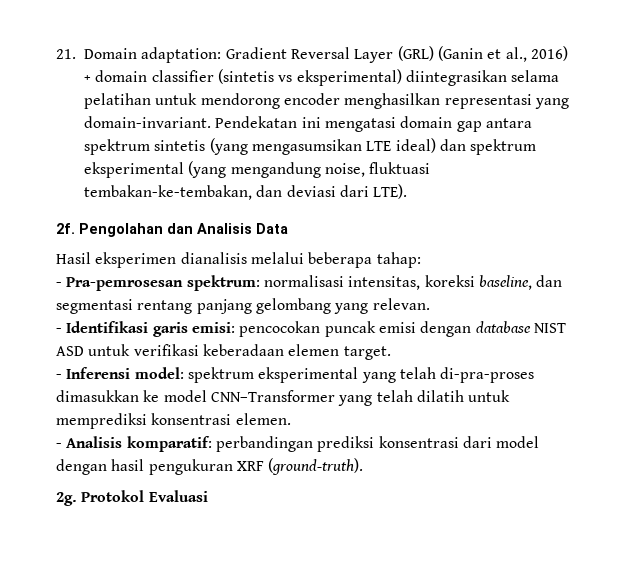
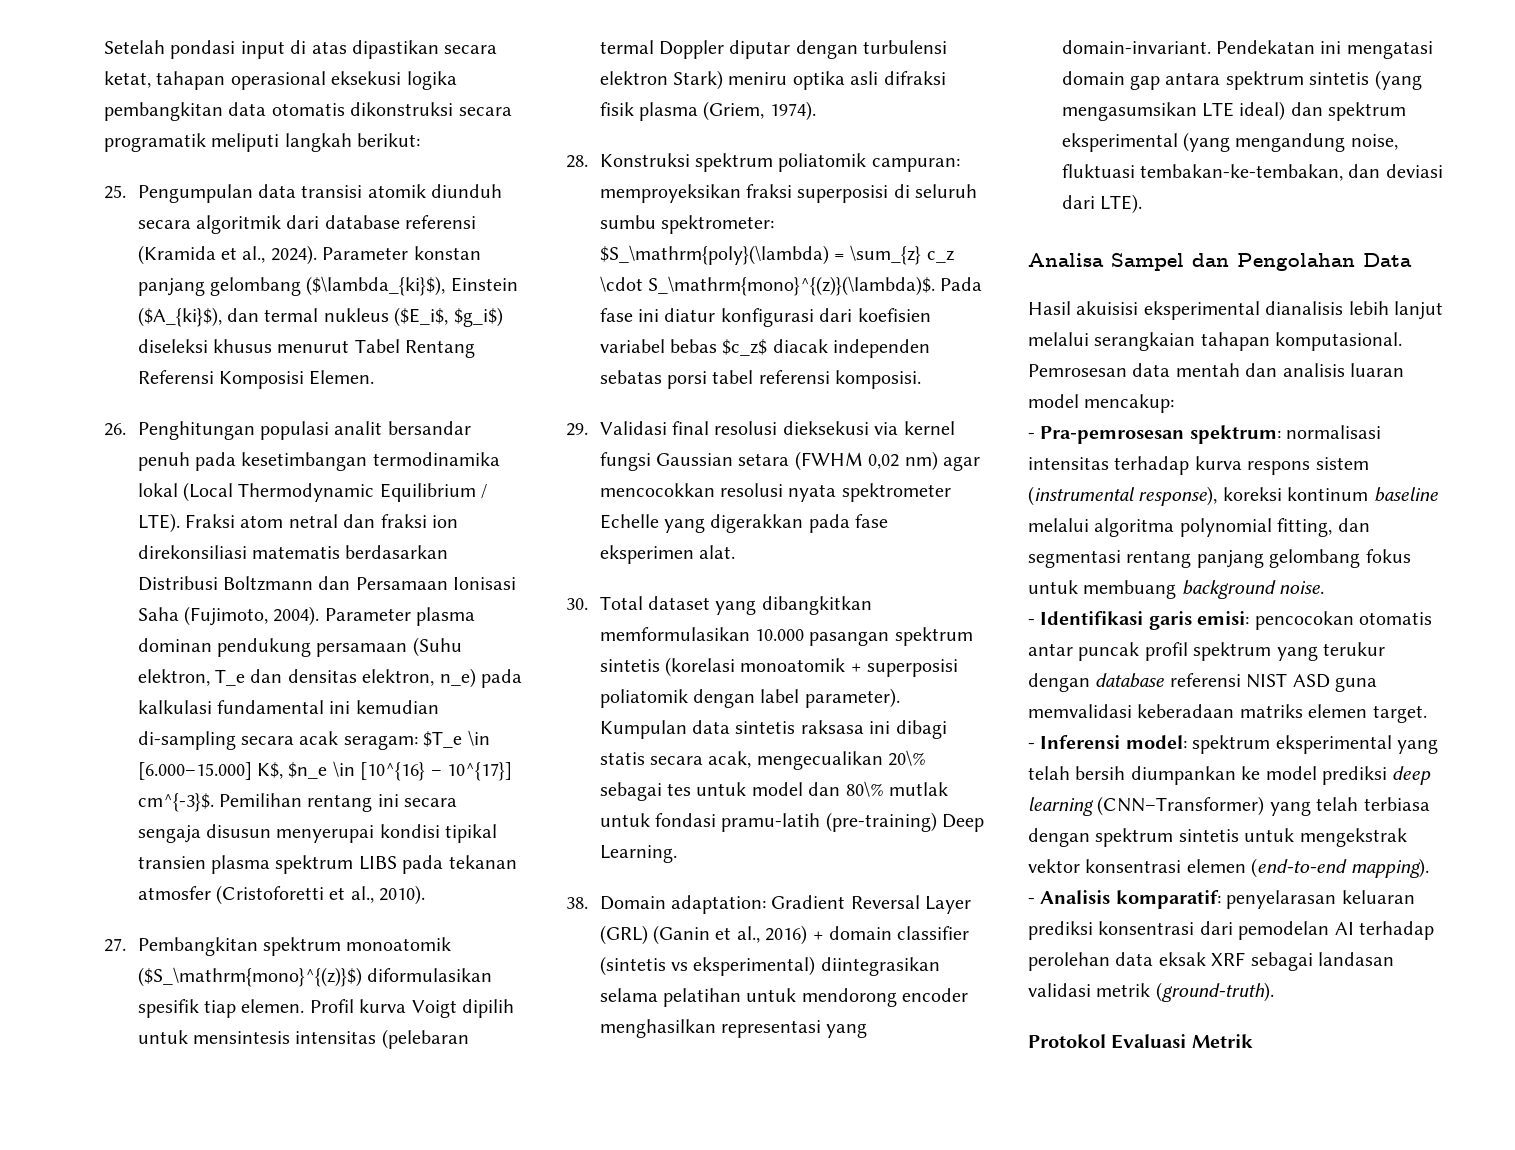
- 21. Domain adaptation: Gradient Reversal Layer (GRL) (Ganin et al., 2016) + domain classifier (sintetis vs eksperimental) diintegrasikan selama pelatihan untuk mendorong encoder menghasilkan representasi yang domain-invariant.
+ Setelah pondasi input di atas dipastikan secara ketat, tahapan operasional eksekusi logika pembangkitan data otomatis dikonstruksi secara programatik meliputi langkah berikut:
+ 25. Pengumpulan data transisi atomik diunduh secara algoritmik dari database referensi (Kramida et al., 2024). Parameter konstan panjang gelombang ($\lambda_{ki}$), Einstein ($A_{ki}$), dan termal nukleus ($E_i$, $g_i$) diseleksi khusus menurut Tabel Rentang Referensi Komposisi Elemen.
+ 26. Penghitungan populasi analit bersandar penuh pada kesetimbangan termodinamika lokal (Local Thermodynamic Equilibrium / LTE). Fraksi atom netral dan fraksi ion direkonsiliasi matematis berdasarkan Distribusi Boltzmann dan Persamaan Ionisasi Saha (Fujimoto, 2004). Parameter plasma dominan pendukung persamaan (Suhu elektron, T_e dan densitas elektron, n_e) pada kalkulasi fundamental ini kemudian di-sampling secara acak seragam: $T_e \in [6.000–15.000] K$, $n_e \in [10^{16} – 10^{17}] cm^{-3}$. Pemilihan rentang ini secara sengaja disusun menyerupai kondisi tipikal transien plasma spektrum LIBS pada tekanan atmosfer (Cristoforetti et al., 2010).
+ 27. Pembangkitan spektrum monoatomik ($S_\mathrm{mono}^{(z)}$) diformulasikan spesifik tiap elemen. Profil kurva Voigt dipilih untuk mensintesis intensitas (pelebaran termal Doppler diputar dengan turbulensi elektron Stark) meniru optika asli difraksi fisik plasma (Griem, 1974).
+ 28. Konstruksi spektrum poliatomik campuran: memproyeksikan fraksi superposisi di seluruh sumbu spektrometer: $S_\mathrm{poly}(\lambda) = \sum_{z} c_z \cdot S_\mathrm{mono}^{(z)}(\lambda)$. Pada fase ini diatur konfigurasi dari koefisien variabel bebas $c_z$ diacak independen sebatas porsi tabel referensi komposisi.
+ 29. Validasi final resolusi dieksekusi via kernel fungsi Gaussian setara (FWHM 0,02 nm) agar mencocokkan resolusi nyata spektrometer Echelle yang digerakkan pada fase eksperimen alat.
+ 30. Total dataset yang dibangkitkan memformulasikan 10.000 pasangan spektrum sintetis (korelasi monoatomik + superposisi poliatomik dengan label parameter). Kumpulan data sintetis raksasa ini dibagi statis secara acak, mengecualikan 20\% sebagai tes untuk model dan 80\% mutlak untuk fondasi pramu-latih (pre-training) Deep Learning.
+ 38. Domain adaptation: Gradient Reversal Layer (GRL) (Ganin et al., 2016) + domain classifier (sintetis vs eksperimental) diintegrasikan selama pelatihan untuk mendorong encoder menghasilkan representasi yang domain-invariant.
- 2f. Pengolahan dan Analisis Data
- Hasil eksperimen dianalisis melalui beberapa tahap:
- - Pra-pemrosesan spektrum: normalisasi intensitas, koreksi baseline, dan segmentasi rentang panjang gelombang yang relevan.
+ Analisa Sampel dan Pengolahan Data
+ Hasil akuisisi eksperimental dianalisis lebih lanjut melalui serangkaian tahapan komputasional. Pemrosesan data mentah dan analisis luaran model mencakup:
+ - Pra-pemrosesan spektrum: normalisasi intensitas terhadap kurva respons sistem (instrumental response), koreksi kontinum baseline melalui algoritma polynomial fitting, dan segmentasi rentang panjang gelombang fokus untuk membuang background noise.
- - Identifikasi garis emisi: pencocokan puncak emisi dengan database NIST ASD untuk verifikasi keberadaan elemen target.
+ - Identifikasi garis emisi: pencocokan otomatis antar puncak profil spektrum yang terukur dengan database referensi NIST ASD guna memvalidasi keberadaan matriks elemen target.
- - Inferensi model: spektrum eksperimental yang telah di-pra-proses dimasukkan ke model CNN–Transformer yang telah dilatih untuk memprediksi konsentrasi elemen.
+ - Inferensi model: spektrum eksperimental yang telah bersih diumpankan ke model prediksi deep learning (CNN–Transformer) yang telah terbiasa dengan spektrum sintetis untuk mengekstrak vektor konsentrasi elemen (end-to-end mapping).
- - Analisis komparatif: perbandingan prediksi konsentrasi dari model dengan hasil pengukuran XRF (ground-truth).
+ - Analisis komparatif: penyelarasan keluaran prediksi konsentrasi dari pemodelan AI terhadap perolehan data eksak XRF sebagai landasan validasi metrik (ground-truth).
- 2g. Protokol Evaluasi
+ Protokol Evaluasi Metrik

